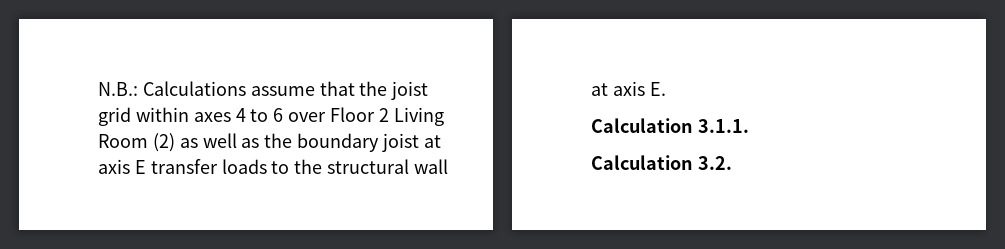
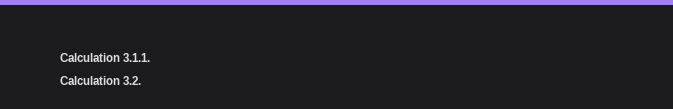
- N.B.: Calculations assume that the joist grid within axes 4 to 6 over Floor 2 Living Room (2) as well as the boundary joist at axis E transfer loads to the structural wall at axis E.

